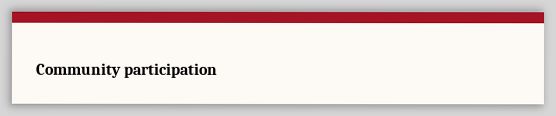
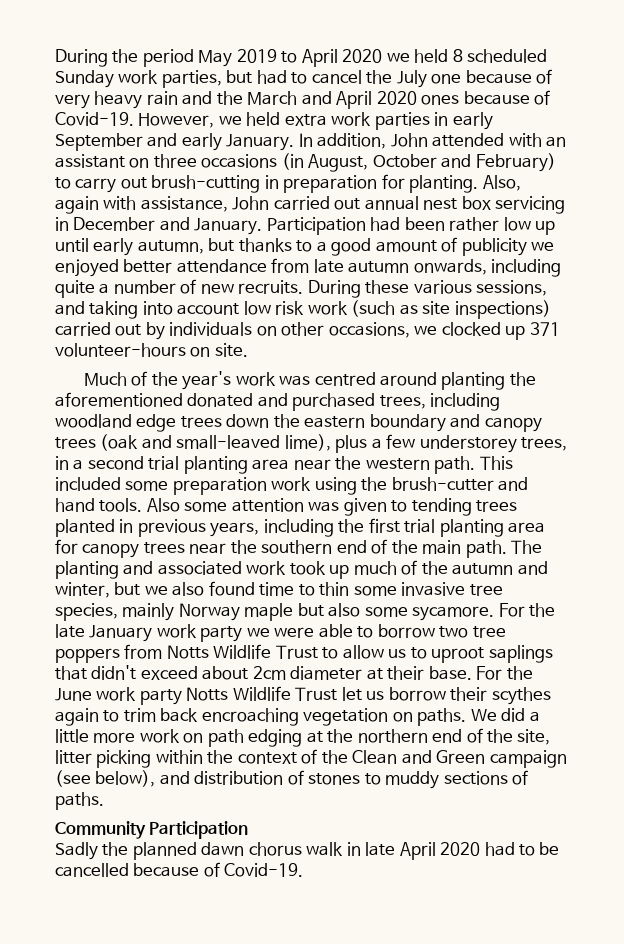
- Community participation
+ During the period May 2019 to April 2020 we held 8 scheduled Sunday work parties, but had to cancel the July one because of very heavy rain and the March and April 2020 ones because of Covid-19. However, we held extra work parties in early September and early January. In addition, John attended with an assistant on three occasions (in August, October and February) to carry out brush-cutting in preparation for planting. Also, again with assistance, John carried out annual nest box servicing in December and January. Participation had been rather low up until early autumn, but thanks to a good amount of publicity we enjoyed better attendance from late autumn onwards, including quite a number of new recruits. During these various sessions, and taking into account low risk work (such as site inspections) carried out by individuals on other occasions, we clocked up 371 volunteer-hours on site.
+ Much of the year's work was centred around planting the aforementioned donated and purchased trees, including woodland edge trees down the eastern boundary and canopy trees (oak and small-leaved lime), plus a few understorey trees, in a second trial planting area near the western path. This included some preparation work using the brush-cutter and hand tools. Also some attention was given to tending trees planted in previous years, including the first trial planting area for canopy trees near the southern end of the main path. The planting and associated work took up much of the autumn and winter, but we also found time to thin some invasive tree species, mainly Norway maple but also some sycamore. For the late January work party we were able to borrow two tree poppers from Notts Wildlife Trust to allow us to uproot saplings that didn't exceed about 2cm diameter at their base. For the June work party Notts Wildlife Trust let us borrow their scythes again to trim back encroaching vegetation on paths. We did a little more work on path edging at the northern end of the site, litter picking within the context of the Clean and Green campaign (see below), and distribution of stones to muddy sections of paths.
+ Community Participation
+ Sadly the planned dawn chorus walk in late April 2020 had to be cancelled because of Covid-19.

